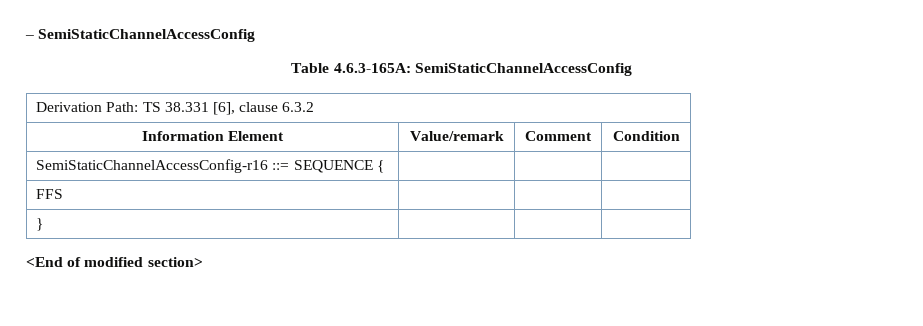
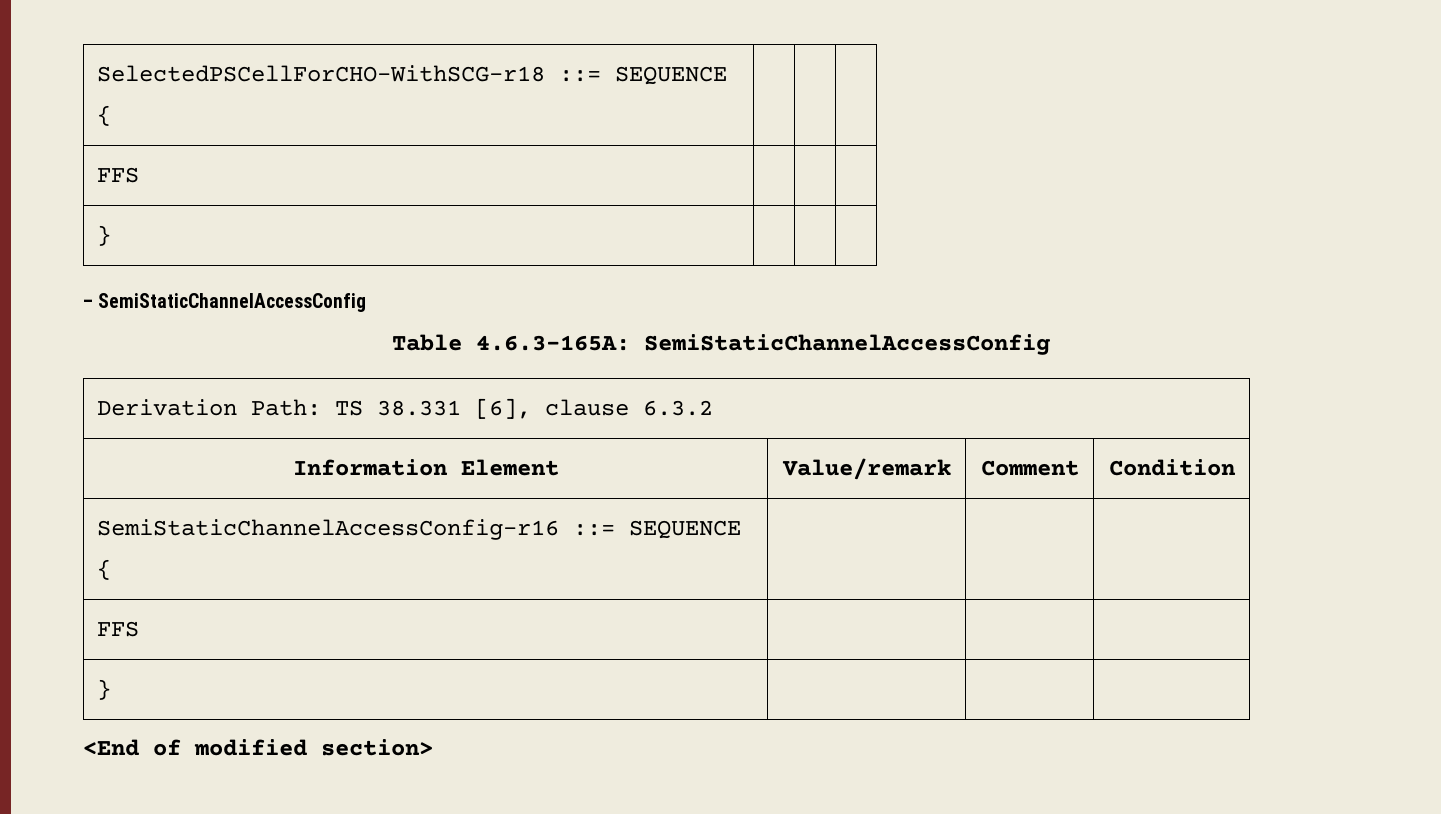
+ SelectedPSCellForCHO-WithSCG-r18 ::= SEQUENCE { | | |
+ FFS | | |
+ } | | |

